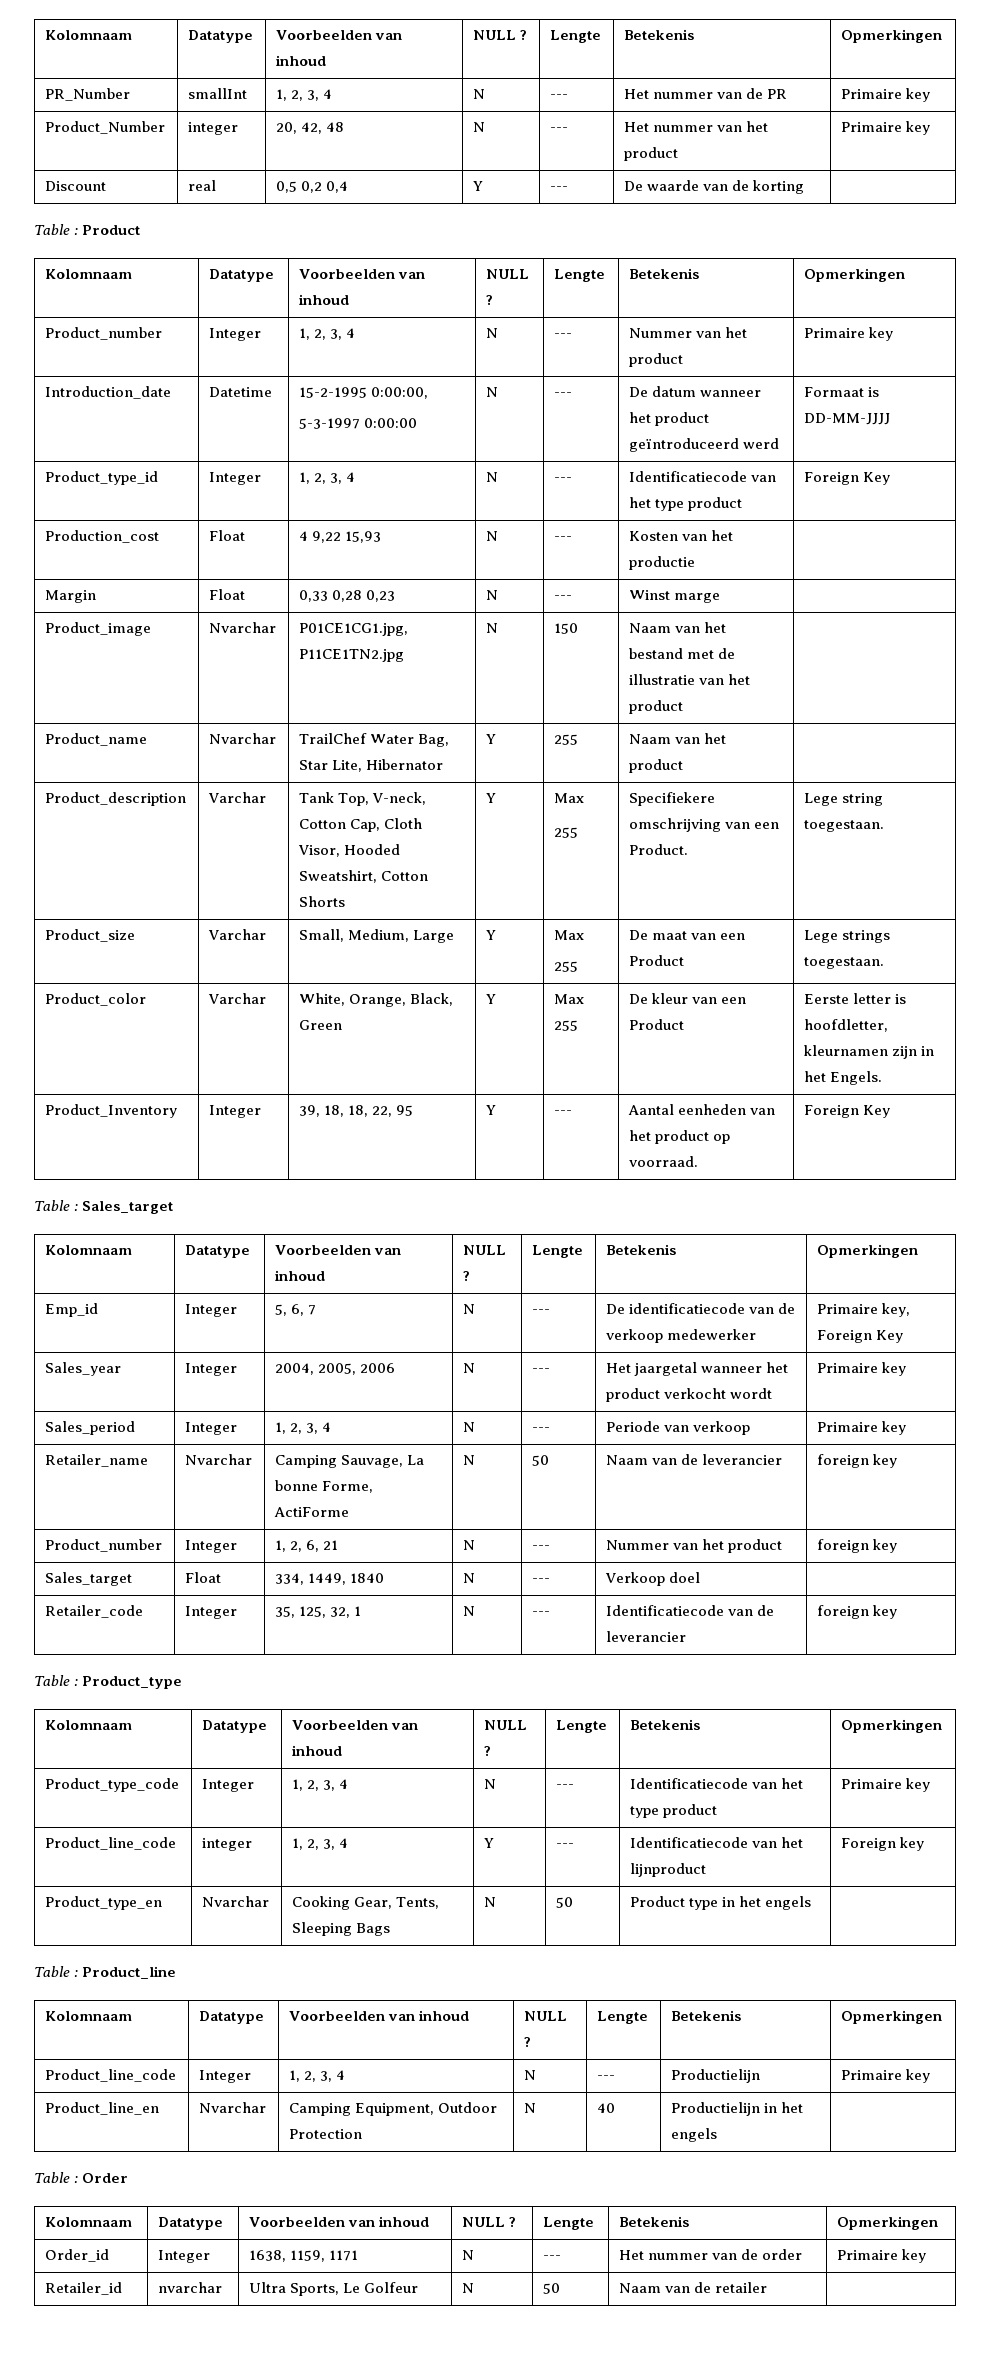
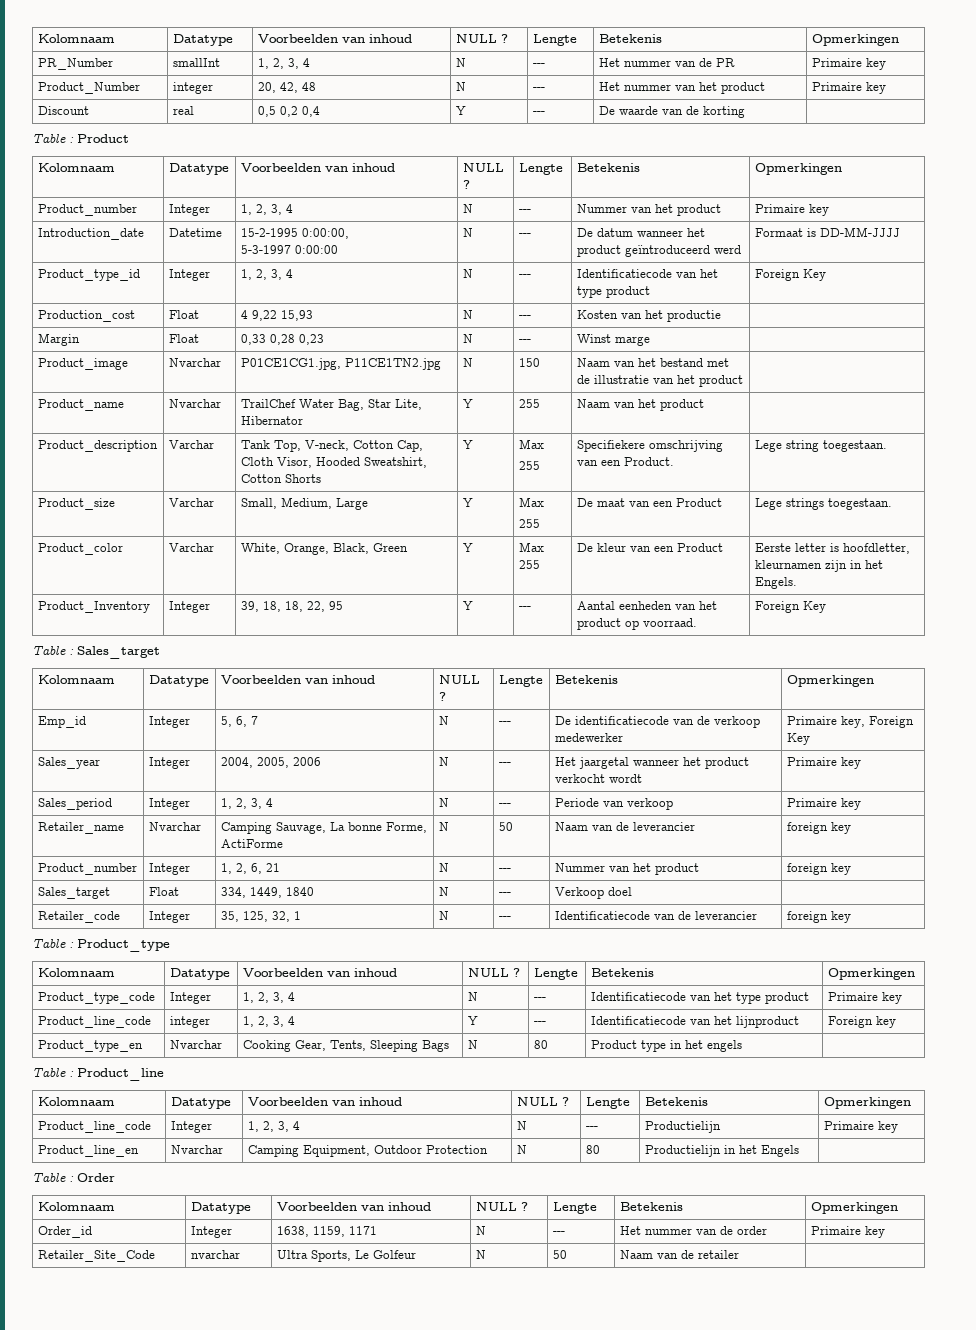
- Product_type_en | Nvarchar | Cooking Gear, Tents, Sleeping Bags | N | 50 | Product type in het engels |
+ Product_type_en | Nvarchar | Cooking Gear, Tents, Sleeping Bags | N | 80 | Product type in het engels |
- Product_line_en | Nvarchar | Camping Equipment, Outdoor Protection | N | 40 | Productielijn in het engels |
+ Product_line_en | Nvarchar | Camping Equipment, Outdoor Protection | N | 80 | Productielijn in het Engels |
- Retailer_id | nvarchar | Ultra Sports, Le Golfeur | N | 50 | Naam van de retailer |
+ Retailer_Site_Code | nvarchar | Ultra Sports, Le Golfeur | N | 50 | Naam van de retailer |

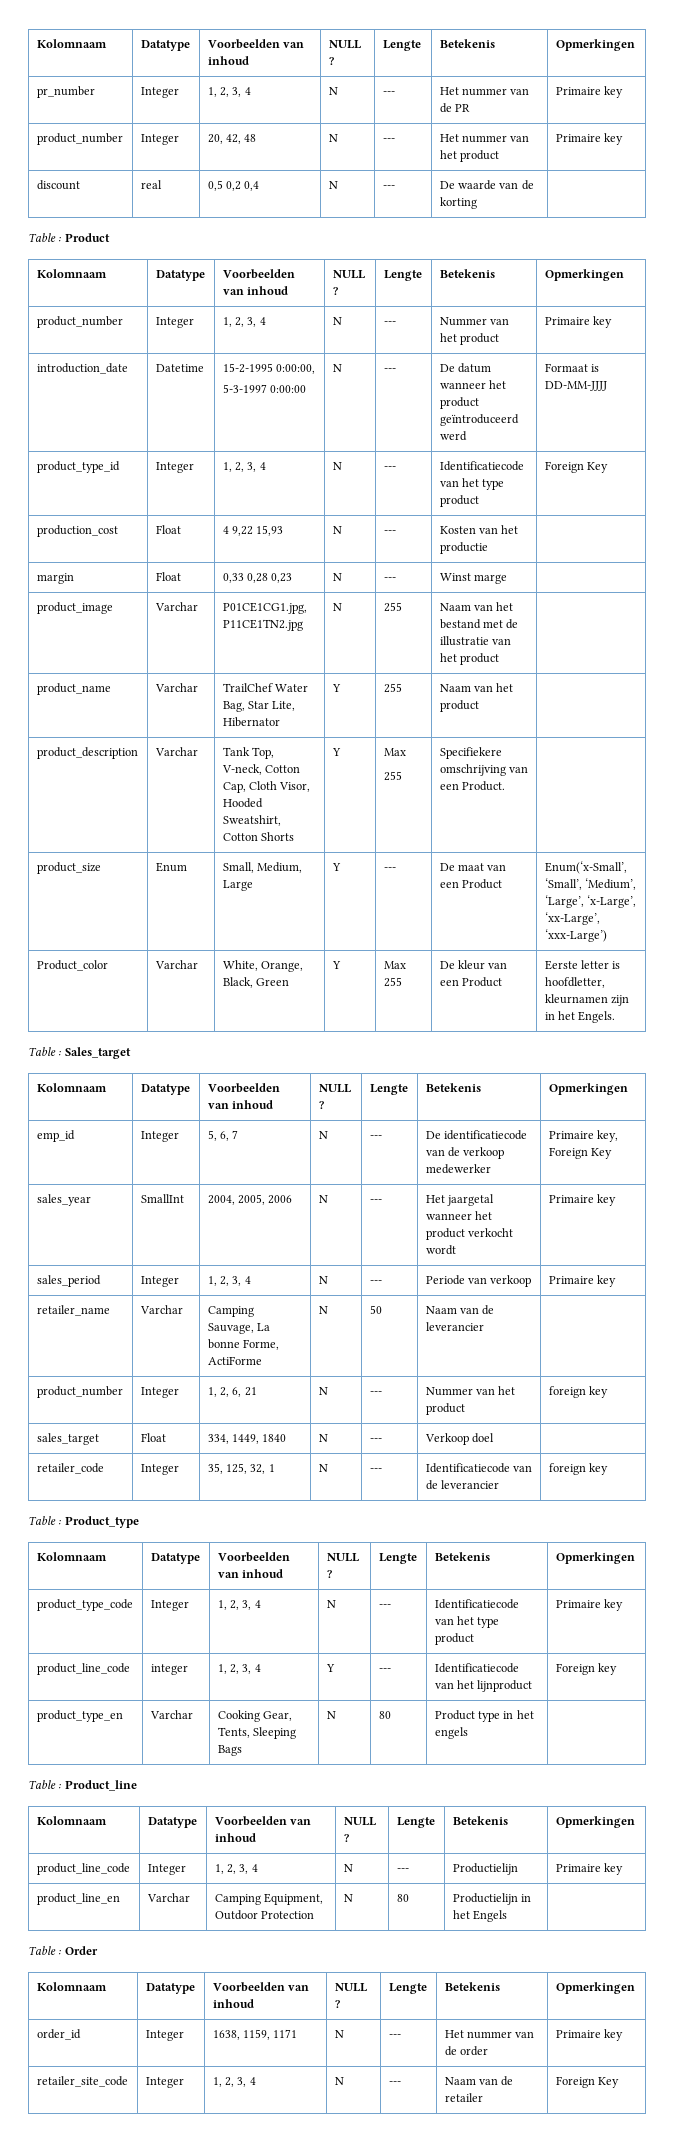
- PR_Number | smallInt | 1, 2, 3, 4 | N | --- | Het nummer van de PR | Primaire key
+ pr_number | Integer | 1, 2, 3, 4 | N | --- | Het nummer van de PR | Primaire key
- Product_Number | integer | 20, 42, 48 | N | --- | Het nummer van het product | Primaire key
+ product_number | Integer | 20, 42, 48 | N | --- | Het nummer van het product | Primaire key
- Discount | real | 0,5 0,2 0,4 | Y | --- | De waarde van de korting |
+ discount | real | 0,5 0,2 0,4 | N | --- | De waarde van de korting |
- Product_number | Integer | 1, 2, 3, 4 | N | --- | Nummer van het product | Primaire key
+ product_number | Integer | 1, 2, 3, 4 | N | --- | Nummer van het product | Primaire key
- Introduction_date | Datetime | 15-2-1995 0:00:00,
+ introduction_date | Datetime | 15-2-1995 0:00:00,
- Product_type_id | Integer | 1, 2, 3, 4 | N | --- | Identificatiecode van het type product | Foreign Key
+ product_type_id | Integer | 1, 2, 3, 4 | N | --- | Identificatiecode van het type product | Foreign Key
- Production_cost | Float | 4 9,22 15,93 | N | --- | Kosten van het productie |
+ production_cost | Float | 4 9,22 15,93 | N | --- | Kosten van het productie |
- Margin | Float | 0,33 0,28 0,23 | N | --- | Winst marge |
+ margin | Float | 0,33 0,28 0,23 | N | --- | Winst marge |
- Product_image | Nvarchar | P01CE1CG1.jpg, P11CE1TN2.jpg | N | 150 | Naam van het bestand met de illustratie van het product |
+ product_image | Varchar | P01CE1CG1.jpg, P11CE1TN2.jpg | N | 255 | Naam van het bestand met de illustratie van het product |
- Product_name | Nvarchar | TrailChef Water Bag, Star Lite, Hibernator | Y | 255 | Naam van het product |
+ product_name | Varchar | TrailChef Water Bag, Star Lite, Hibernator | Y | 255 | Naam van het product |
- Product_description | Varchar | Tank Top, V-neck, Cotton Cap, Cloth Visor, Hooded Sweatshirt, Cotton Shorts | Y | Max
- 255 | Specifiekere omschrijving van een Product. | Lege string toegestaan.
- Product_size | Varchar | Small, Medium, Large | Y | Max
- 255 | De maat van een Product | Lege strings toegestaan.
+ product_description | Varchar | Tank Top, V-neck, Cotton Cap, Cloth Visor, Hooded Sweatshirt, Cotton Shorts | Y | Max
+ 255 | Specifiekere omschrijving van een Product. |
+ product_size | Enum | Small, Medium, Large | Y | --- | De maat van een Product | Enum(‘x-Small’, ‘Small’, ‘Medium’, ‘Large’, ‘x-Large’, ‘xx-Large’, ‘xxx-Large’)
- Product_Inventory | Integer | 39, 18, 18, 22, 95 | Y | --- | Aantal eenheden van het product op voorraad. | Foreign Key
- Emp_id | Integer | 5, 6, 7 | N | --- | De identificatiecode van de verkoop medewerker | Primaire key, Foreign Key
+ emp_id | Integer | 5, 6, 7 | N | --- | De identificatiecode van de verkoop medewerker | Primaire key, Foreign Key
- Sales_year | Integer | 2004, 2005, 2006 | N | --- | Het jaargetal wanneer het product verkocht wordt | Primaire key
+ sales_year | SmallInt | 2004, 2005, 2006 | N | --- | Het jaargetal wanneer het product verkocht wordt | Primaire key
- Sales_period | Integer | 1, 2, 3, 4 | N | --- | Periode van verkoop | Primaire key
+ sales_period | Integer | 1, 2, 3, 4 | N | --- | Periode van verkoop | Primaire key
- Retailer_name | Nvarchar | Camping Sauvage, La bonne Forme, ActiForme | N | 50 | Naam van de leverancier | foreign key
- Product_number | Integer | 1, 2, 6, 21 | N | --- | Nummer van het product | foreign key
+ retailer_name | Varchar | Camping Sauvage, La bonne Forme, ActiForme | N | 50 | Naam van de leverancier |
+ product_number | Integer | 1, 2, 6, 21 | N | --- | Nummer van het product | foreign key
- Sales_target | Float | 334, 1449, 1840 | N | --- | Verkoop doel |
+ sales_target | Float | 334, 1449, 1840 | N | --- | Verkoop doel |
- Retailer_code | Integer | 35, 125, 32, 1 | N | --- | Identificatiecode van de leverancier | foreign key
+ retailer_code | Integer | 35, 125, 32, 1 | N | --- | Identificatiecode van de leverancier | foreign key
- Product_type_code | Integer | 1, 2, 3, 4 | N | --- | Identificatiecode van het type product | Primaire key
+ product_type_code | Integer | 1, 2, 3, 4 | N | --- | Identificatiecode van het type product | Primaire key
- Product_line_code | integer | 1, 2, 3, 4 | Y | --- | Identificatiecode van het lijnproduct | Foreign key
+ product_line_code | integer | 1, 2, 3, 4 | Y | --- | Identificatiecode van het lijnproduct | Foreign key
- Product_type_en | Nvarchar | Cooking Gear, Tents, Sleeping Bags | N | 80 | Product type in het engels |
+ product_type_en | Varchar | Cooking Gear, Tents, Sleeping Bags | N | 80 | Product type in het engels |
- Product_line_code | Integer | 1, 2, 3, 4 | N | --- | Productielijn | Primaire key
+ product_line_code | Integer | 1, 2, 3, 4 | N | --- | Productielijn | Primaire key
- Product_line_en | Nvarchar | Camping Equipment, Outdoor Protection | N | 80 | Productielijn in het Engels |
+ product_line_en | Varchar | Camping Equipment, Outdoor Protection | N | 80 | Productielijn in het Engels |
- Order_id | Integer | 1638, 1159, 1171 | N | --- | Het nummer van de order | Primaire key
+ order_id | Integer | 1638, 1159, 1171 | N | --- | Het nummer van de order | Primaire key
- Retailer_Site_Code | nvarchar | Ultra Sports, Le Golfeur | N | 50 | Naam van de retailer |
+ retailer_site_code | Integer | 1, 2, 3, 4 | N | --- | Naam van de retailer | Foreign Key

